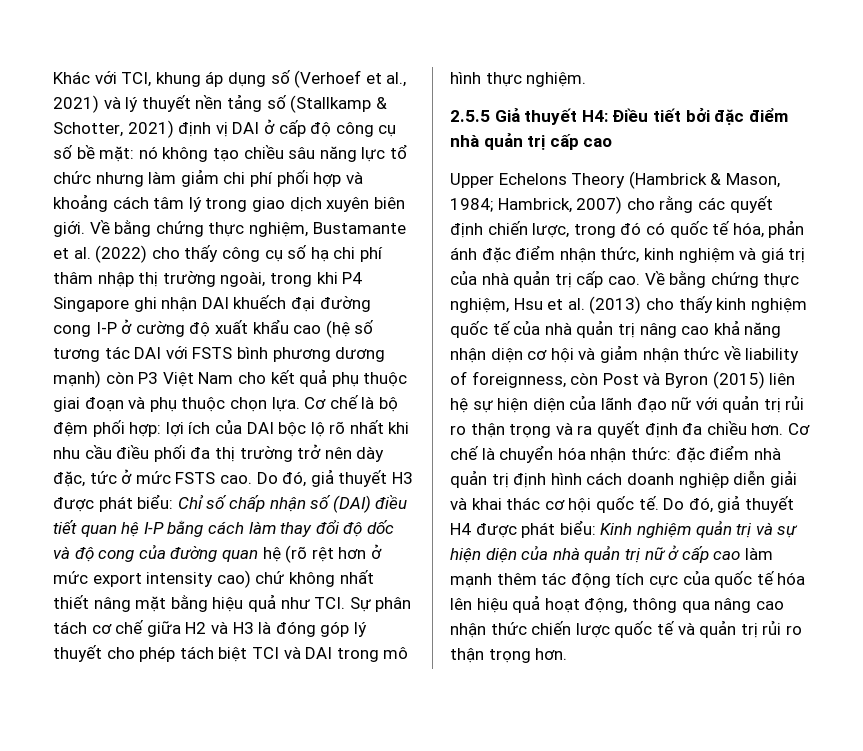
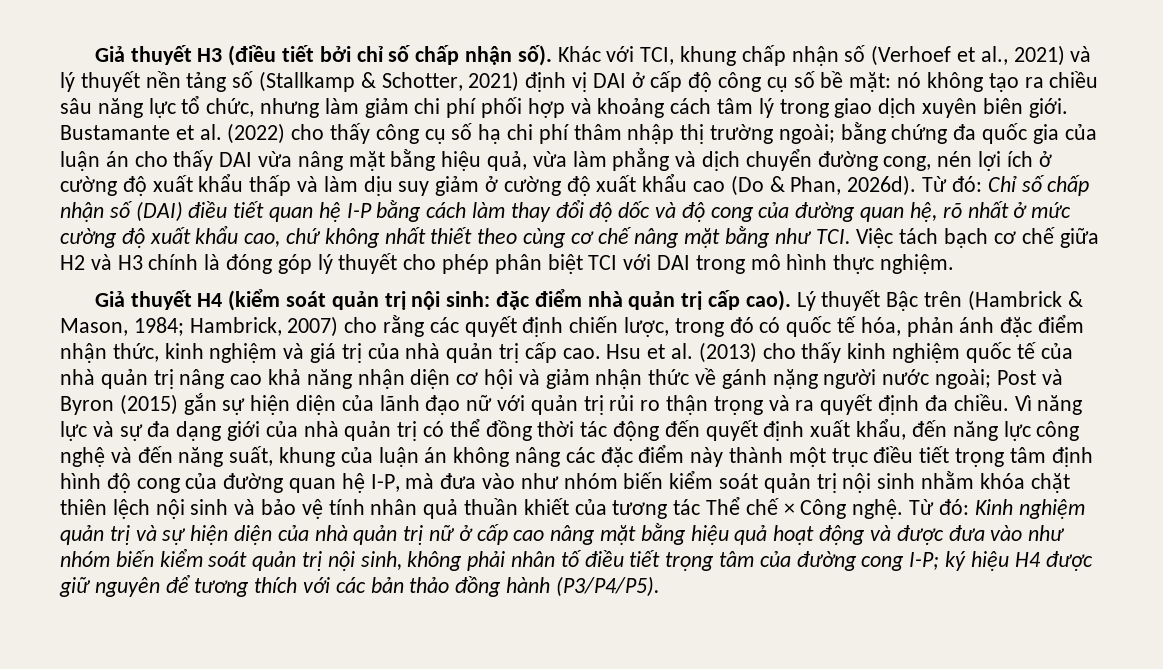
+ Giả thuyết H3 (điều tiết bởi chỉ số chấp nhận số).
- Khác với TCI, khung áp dụng số (Verhoef et al., 2021) và lý thuyết nền tảng số (Stallkamp & Schotter, 2021) định vị DAI ở cấp độ công cụ số bề mặt: nó không tạo chiều sâu năng lực tổ chức nhưng làm giảm chi phí phối hợp và khoảng cách tâm lý trong giao dịch xuyên biên giới.
+ Khác với TCI, khung chấp nhận số (Verhoef et al., 2021) và lý thuyết nền tảng số (Stallkamp & Schotter, 2021) định vị DAI ở cấp độ công cụ số bề mặt: nó không tạo ra chiều sâu năng lực tổ chức, nhưng làm giảm chi phí phối hợp và khoảng cách tâm lý trong giao dịch xuyên biên giới.
- Về bằng chứng thực nghiệm, Bustamante et al. (2022) cho thấy công cụ số hạ chi phí thâm nhập thị trường ngoài, trong khi P4 Singapore ghi nhận DAI khuếch đại đường cong I-P ở cường độ xuất khẩu cao (hệ số tương tác DAI với FSTS bình phương dương mạnh) còn P3 Việt Nam cho kết quả phụ thuộc giai đoạn và phụ thuộc chọn lựa. Cơ chế là bộ đệm phối hợp: lợi ích của DAI bộc lộ rõ nhất khi nhu cầu điều phối đa thị trường trở nên dày đặc, tức ở mức FSTS cao. Do đó, giả thuyết H3 được phát biểu:
+ Bustamante et al. (2022) cho thấy công cụ số hạ chi phí thâm nhập thị trường ngoài; bằng chứng đa quốc gia của luận án cho thấy DAI vừa nâng mặt bằng hiệu quả, vừa làm phẳng và dịch chuyển đường cong, nén lợi ích ở cường độ xuất khẩu thấp và làm dịu suy giảm ở cường độ xuất khẩu cao (Do & Phan, 2026d). Từ đó:
- Chỉ số chấp nhận số (DAI) điều tiết quan hệ I-P bằng cách làm thay đổi độ dốc và độ cong của đường quan hệ (rõ rệt hơn ở mức export intensity cao) chứ không nhất thiết nâng mặt bằng hiệu quả như TCI. Sự phân tách cơ chế giữa H2 và H3 là đóng góp lý thuyết cho phép tách biệt TCI và DAI trong mô hình thực nghiệm.
+ Chỉ số chấp nhận số (DAI) điều tiết quan hệ I-P bằng cách làm thay đổi độ dốc và độ cong của đường quan hệ, rõ nhất ở mức cường độ xuất khẩu cao, chứ không nhất thiết theo cùng cơ chế nâng mặt bằng như TCI. Việc tách bạch cơ chế giữa H2 và H3 chính là đóng góp lý thuyết cho phép phân biệt TCI với DAI trong mô hình thực nghiệm.
- 2.5.5 Giả thuyết H4: Điều tiết bởi đặc điểm nhà quản trị cấp cao
- Upper Echelons Theory (Hambrick & Mason, 1984; Hambrick, 2007) cho rằng các quyết định chiến lược, trong đó có quốc tế hóa, phản ánh đặc điểm nhận thức, kinh nghiệm và giá trị của nhà quản trị cấp cao.
+ Giả thuyết H4 (kiểm soát quản trị nội sinh: đặc điểm nhà quản trị cấp cao). Lý thuyết Bậc trên (Hambrick & Mason, 1984; Hambrick, 2007) cho rằng các quyết định chiến lược, trong đó có quốc tế hóa, phản ánh đặc điểm nhận thức, kinh nghiệm và giá trị của nhà quản trị cấp cao.
- Về bằng chứng thực nghiệm, Hsu et al. (2013) cho thấy kinh nghiệm quốc tế của nhà quản trị nâng cao khả năng nhận diện cơ hội và giảm nhận thức về liability of foreignness, còn Post và Byron (2015) liên hệ sự hiện diện của lãnh đạo nữ với quản trị rủi ro thận trọng và ra quyết định đa chiều hơn. Cơ chế là chuyển hóa nhận thức: đặc điểm nhà quản trị định hình cách doanh nghiệp diễn giải và khai thác cơ hội quốc tế. Do đó, giả thuyết H4 được phát biểu:
+ Hsu et al. (2013) cho thấy kinh nghiệm quốc tế của nhà quản trị nâng cao khả năng nhận diện cơ hội và giảm nhận thức về gánh nặng người nước ngoài; Post và Byron (2015) gắn sự hiện diện của lãnh đạo nữ với quản trị rủi ro thận trọng và ra quyết định đa chiều. Vì năng lực và sự đa dạng giới của nhà quản trị có thể đồng thời tác động đến quyết định xuất khẩu, đến năng lực công nghệ và đến năng suất, khung của luận án không nâng các đặc điểm này thành một trục điều tiết trọng tâm định hình độ cong của đường quan hệ I-P, mà đưa vào như nhóm biến kiểm soát quản trị nội sinh nhằm khóa chặt thiên lệch nội sinh và bảo vệ tính nhân quả thuần khiết của tương tác Thể chế × Công nghệ. Từ đó:
- Kinh nghiệm quản trị và sự hiện diện của nhà quản trị nữ ở cấp cao làm mạnh thêm tác động tích cực của quốc tế hóa lên hiệu quả hoạt động, thông qua nâng cao nhận thức chiến lược quốc tế và quản trị rủi ro thận trọng hơn.
+ Kinh nghiệm quản trị và sự hiện diện của nhà quản trị nữ ở cấp cao nâng mặt bằng hiệu quả hoạt động và được đưa vào như nhóm biến kiểm soát quản trị nội sinh, không phải nhân tố điều tiết trọng tâm của đường cong I-P; ký hiệu H4 được giữ nguyên để tương thích với các bản thảo đồng hành (P3/P4/P5).

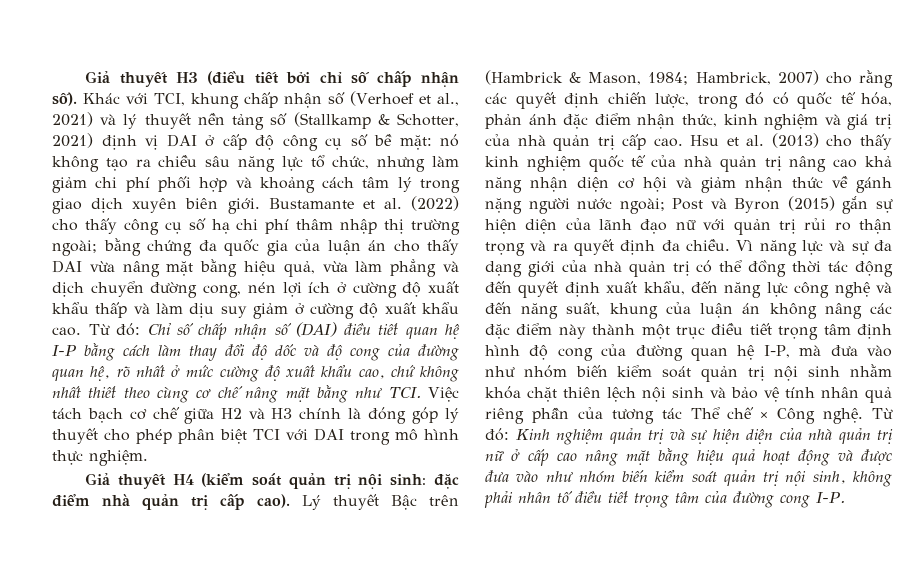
- bằng chứng đa quốc gia của luận án cho thấy DAI vừa nâng mặt bằng hiệu quả, vừa làm phẳng và dịch chuyển đường cong, nén lợi ích ở cường độ xuất khẩu thấp và làm dịu suy giảm ở cường độ xuất khẩu cao (Do & Phan, 2026d).
+ bằng chứng đa quốc gia của luận án cho thấy DAI vừa nâng mặt bằng hiệu quả, vừa làm phẳng và dịch chuyển đường cong, nén lợi ích ở cường độ xuất khẩu thấp và làm dịu suy giảm ở cường độ xuất khẩu cao.
- Vì năng lực và sự đa dạng giới của nhà quản trị có thể đồng thời tác động đến quyết định xuất khẩu, đến năng lực công nghệ và đến năng suất, khung của luận án không nâng các đặc điểm này thành một trục điều tiết trọng tâm định hình độ cong của đường quan hệ I-P, mà đưa vào như nhóm biến kiểm soát quản trị nội sinh nhằm khóa chặt thiên lệch nội sinh và bảo vệ tính nhân quả thuần khiết của tương tác Thể chế × Công nghệ.
+ Vì năng lực và sự đa dạng giới của nhà quản trị có thể đồng thời tác động đến quyết định xuất khẩu, đến năng lực công nghệ và đến năng suất, khung của luận án không nâng các đặc điểm này thành một trục điều tiết trọng tâm định hình độ cong của đường quan hệ I-P, mà đưa vào như nhóm biến kiểm soát quản trị nội sinh nhằm khóa chặt thiên lệch nội sinh và bảo vệ tính nhân quả riêng phần của tương tác Thể chế × Công nghệ.
- Từ đó: Kinh nghiệm quản trị và sự hiện diện của nhà quản trị nữ ở cấp cao nâng mặt bằng hiệu quả hoạt động và được đưa vào như nhóm biến kiểm soát quản trị nội sinh, không phải nhân tố điều tiết trọng tâm của đường cong I-P; ký hiệu H4 được giữ nguyên để tương thích với các bản thảo đồng hành (P3/P4/P5).
+ Từ đó: Kinh nghiệm quản trị và sự hiện diện của nhà quản trị nữ ở cấp cao nâng mặt bằng hiệu quả hoạt động và được đưa vào như nhóm biến kiểm soát quản trị nội sinh, không phải nhân tố điều tiết trọng tâm của đường cong I-P.

